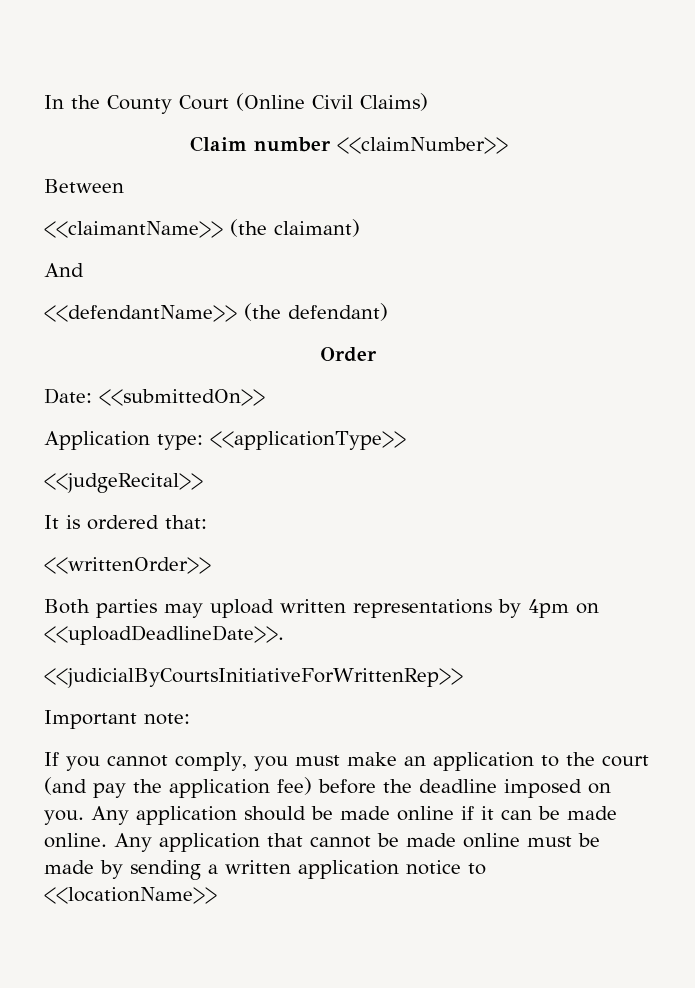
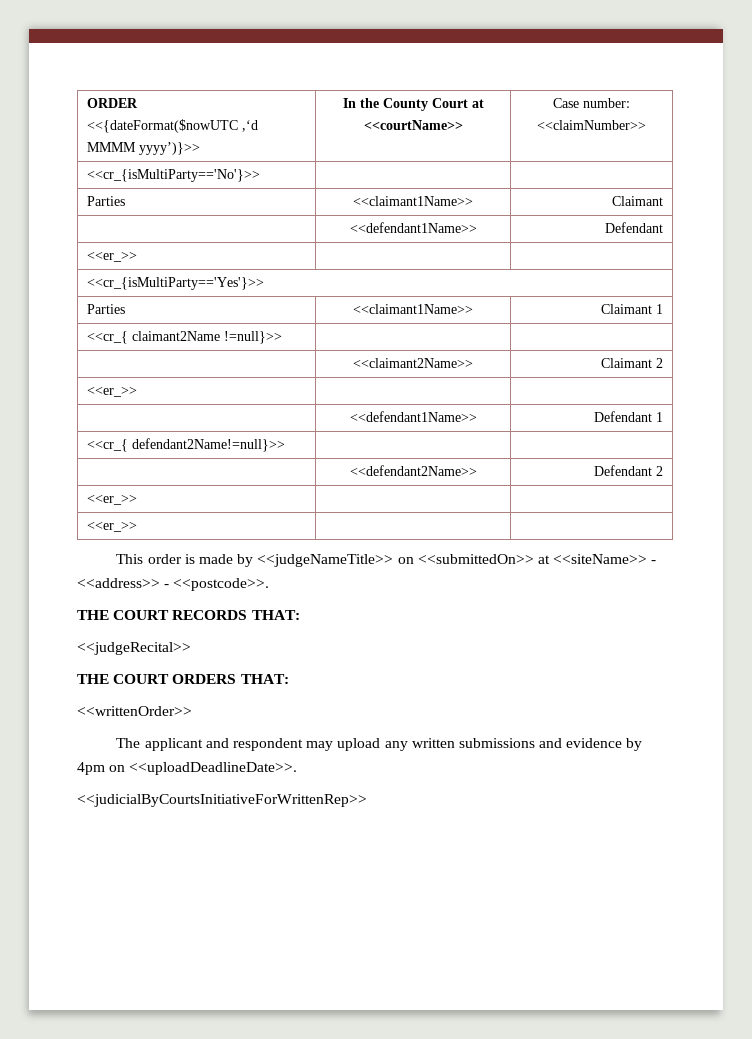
- In the County Court (Online Civil Claims)
- Claim number <<claimNumber>>
- Between
- <<claimantName>> (the claimant)
- And
- <<defendantName>> (the defendant)
- Order
- Date: <<submittedOn>>
- Application type: <<applicationType>>
+ ORDER
+ <<{dateFormat($nowUTC ,‘d MMMM yyyy’)}>> | In the County Court at <<courtName>> | Case number: <<claimNumber>>
+ <<cr_{isMultiParty=='No'}>> | |
+ Parties | <<claimant1Name>> | Claimant
+ | <<defendant1Name>> | Defendant
+ <<er_>> | |
+ <<cr_{isMultiParty=='Yes'}>>
+ Parties | <<claimant1Name>> | Claimant 1
+ <<cr_{ claimant2Name !=null}>> | |
+ | <<claimant2Name>> | Claimant 2
+ <<er_>> | |
+ | <<defendant1Name>> | Defendant 1
+ <<cr_{ defendant2Name!=null}>> | |
+ | <<defendant2Name>> | Defendant 2
+ <<er_>> | |
+ <<er_>> | |
+ This order is made by <<judgeNameTitle>> on <<submittedOn>> at <<siteName>> - <<address>> - <<postcode>>.
+ THE COURT RECORDS THAT:
  <<judgeRecital>>
- It is ordered that:
+ THE COURT ORDERS THAT:
  <<writtenOrder>>
- Both parties may upload written representations by 4pm on <<uploadDeadlineDate>>.
+ The applicant and respondent may upload any written submissions and evidence by 4pm on <<uploadDeadlineDate>>.
- Important note:
- If you cannot comply, you must make an application to the court (and pay the application fee) before the deadline imposed on you. Any application should be made online if it can be made online. Any application that cannot be made online must be made by sending a written application notice to <<locationName>>

